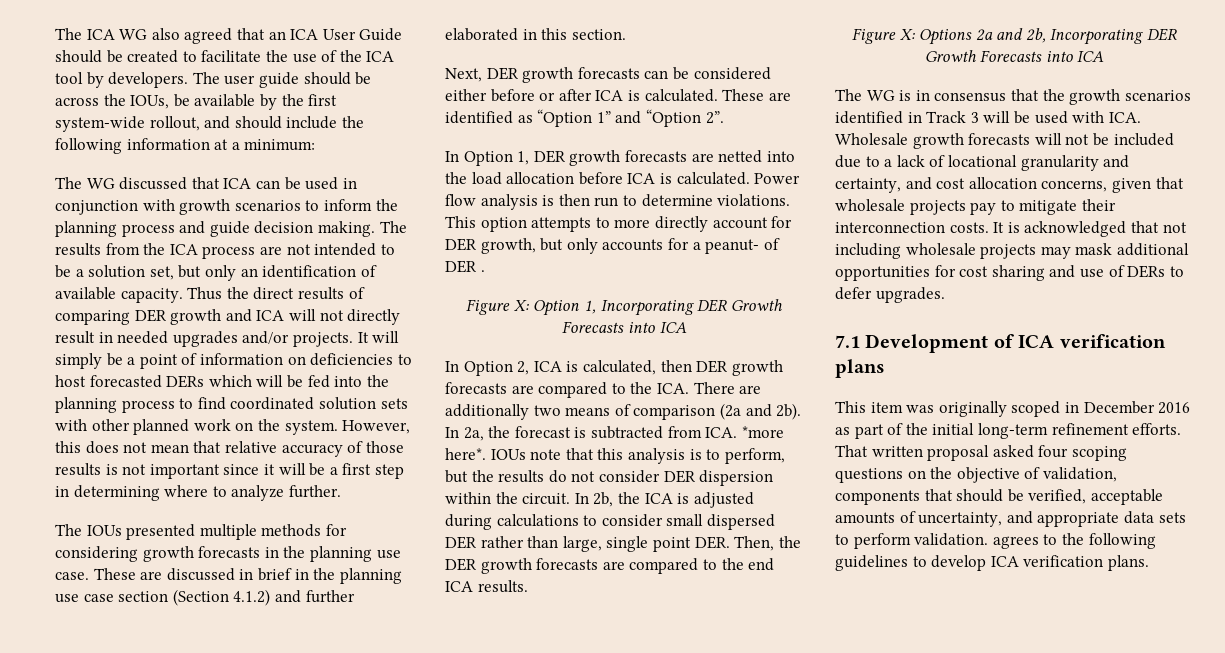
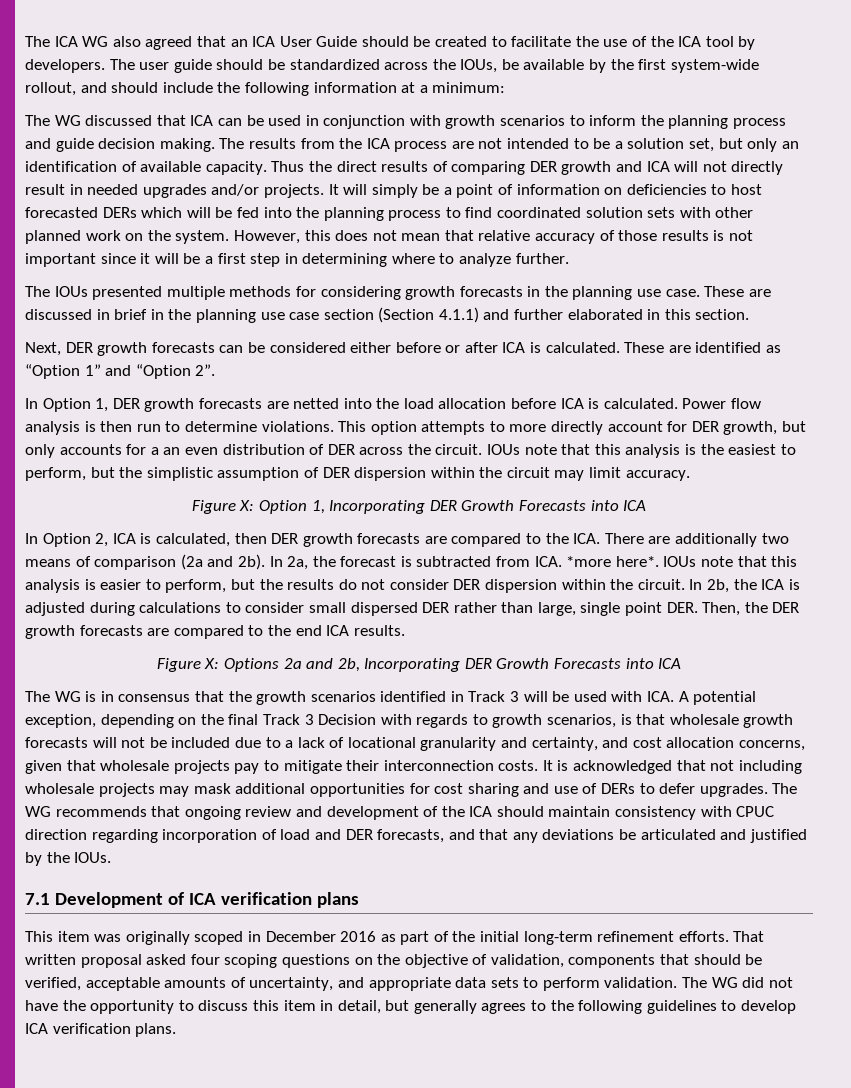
- The user guide should be across the IOUs, be available by the first system-wide rollout, and should include the following information at a minimum:
+ The user guide should be standardized across the IOUs, be available by the first system-wide rollout, and should include the following information at a minimum:
- These are discussed in brief in the planning use case section (Section 4.1.2) and further elaborated in this section.
+ These are discussed in brief in the planning use case section (Section 4.1.1) and further elaborated in this section.
- This option attempts to more directly account for DER growth, but only accounts for a peanut- of DER .
+ This option attempts to more directly account for DER growth, but only accounts for a an even distribution of DER across the circuit. IOUs note that this analysis is the easiest to perform, but the simplistic assumption of DER dispersion within the circuit may limit accuracy.
- IOUs note that this analysis is to perform, but the results do not consider DER dispersion within the circuit.
+ IOUs note that this analysis is easier to perform, but the results do not consider DER dispersion within the circuit.
- The WG is in consensus that the growth scenarios identified in Track 3 will be used with ICA. Wholesale growth forecasts will not be included due to a lack of locational granularity and certainty, and cost allocation concerns, given that wholesale projects pay to mitigate their interconnection costs.
+ The WG is in consensus that the growth scenarios identified in Track 3 will be used with ICA. A potential exception, depending on the final Track 3 Decision with regards to growth scenarios, is that wholesale growth forecasts will not be included due to a lack of locational granularity and certainty, and cost allocation concerns, given that wholesale projects pay to mitigate their interconnection costs.
+ The WG recommends that ongoing review and development of the ICA should maintain consistency with CPUC direction regarding incorporation of load and DER forecasts, and that any deviations be articulated and justified by the IOUs.
- That written proposal asked four scoping questions on the objective of validation, components that should be verified, acceptable amounts of uncertainty, and appropriate data sets to perform validation. agrees to the following guidelines to develop ICA verification plans.
+ That written proposal asked four scoping questions on the objective of validation, components that should be verified, acceptable amounts of uncertainty, and appropriate data sets to perform validation. The WG did not have the opportunity to discuss this item in detail, but generally agrees to the following guidelines to develop ICA verification plans.

